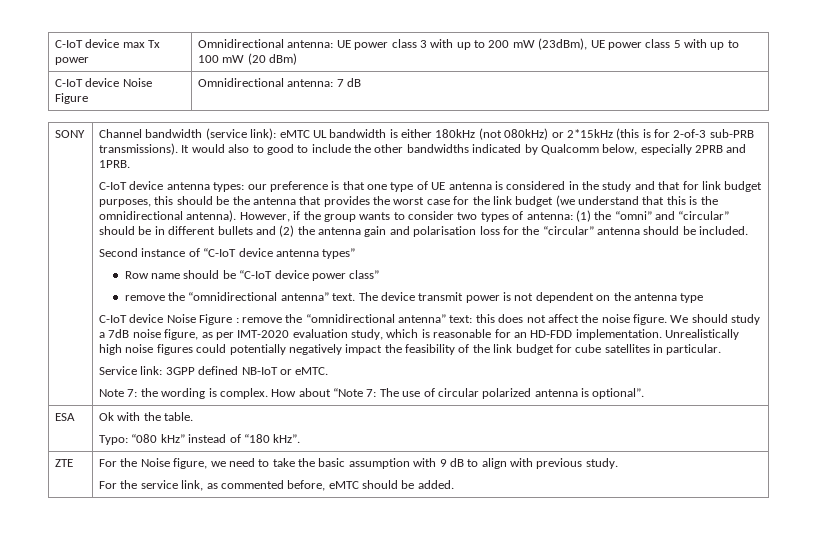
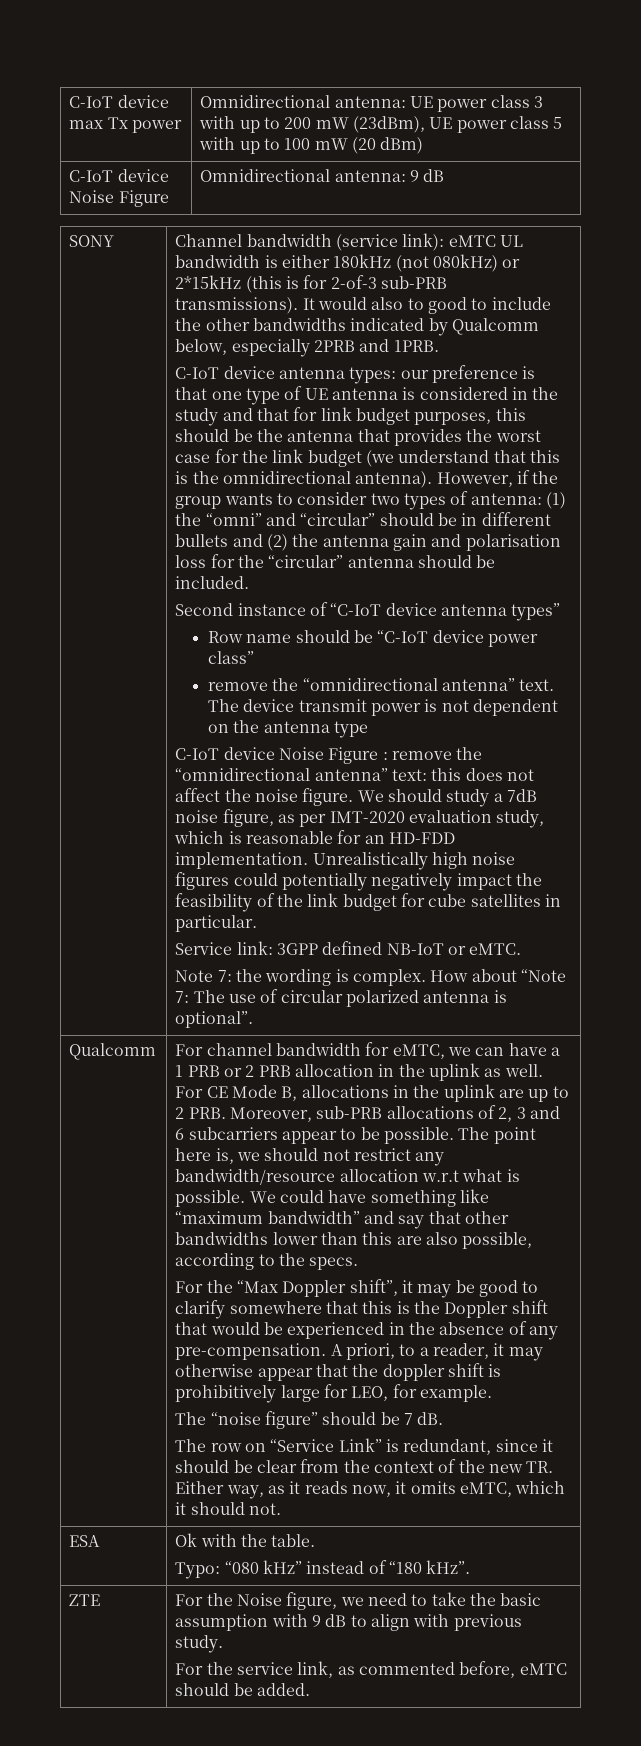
- C-IoT device Noise Figure | Omnidirectional antenna: 7 dB
+ C-IoT device Noise Figure | Omnidirectional antenna: 9 dB
+ Qualcomm | For channel bandwidth for eMTC, we can have a 1 PRB or 2 PRB allocation in the uplink as well. For CE Mode B, allocations in the uplink are up to 2 PRB. Moreover, sub-PRB allocations of 2, 3 and 6 subcarriers appear to be possible. The point here is, we should not restrict any bandwidth/resource allocation w.r.t what is possible. We could have something like “maximum bandwidth” and say that other bandwidths lower than this are also possible, according to the specs.
+ For the “Max Doppler shift”, it may be good to clarify somewhere that this is the Doppler shift that would be experienced in the absence of any pre-compensation. A priori, to a reader, it may otherwise appear that the doppler shift is prohibitively large for LEO, for example.
+ The “noise figure” should be 7 dB.
+ The row on “Service Link” is redundant, since it should be clear from the context of the new TR. Either way, as it reads now, it omits eMTC, which it should not.

